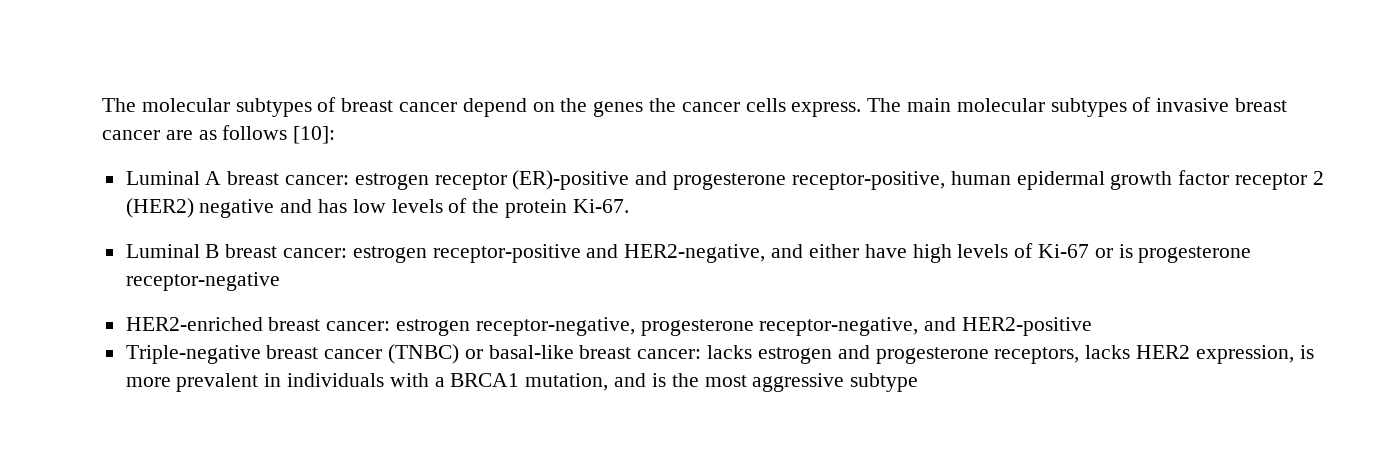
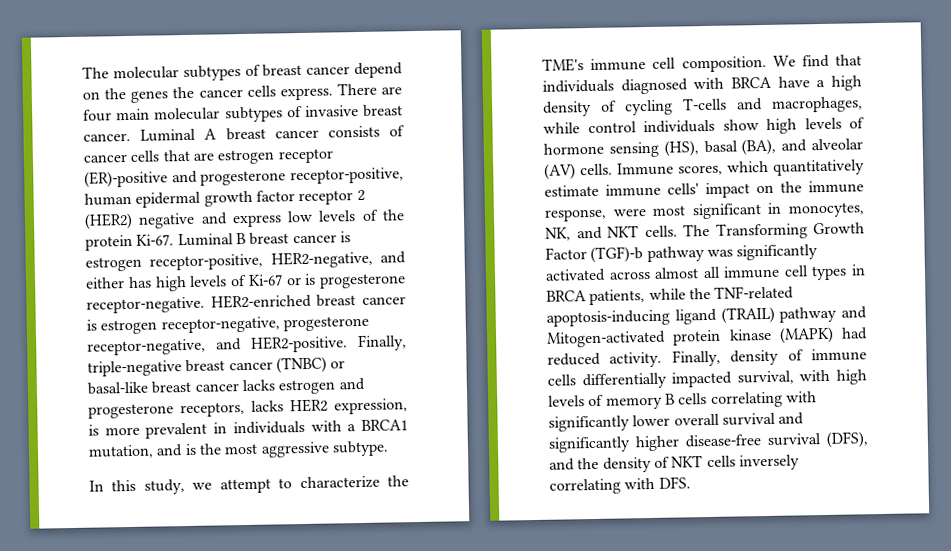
- The main molecular subtypes of invasive breast cancer are as follows [10]:
- Luminal A breast cancer: estrogen receptor (ER)-positive and progesterone receptor-positive, human epidermal growth factor receptor 2 (HER2) negative and has low levels of the protein Ki-67.
- Luminal B breast cancer: estrogen receptor-positive and HER2-negative, and either have high levels of Ki-67 or is progesterone receptor-negative
- HER2-enriched breast cancer: estrogen receptor-negative, progesterone receptor-negative, and HER2-positive
- Triple-negative breast cancer (TNBC) or basal-like breast cancer: lacks estrogen and progesterone receptors, lacks HER2 expression, is more prevalent in individuals with a BRCA1 mutation, and is the most aggressive subtype
+ There are four main molecular subtypes of invasive breast cancer. Luminal A breast cancer consists of cancer cells that are estrogen receptor (ER)-positive and progesterone receptor-positive, human epidermal growth factor receptor 2 (HER2) negative and express low levels of the protein Ki-67. Luminal B breast cancer is estrogen receptor-positive, HER2-negative, and either has high levels of Ki-67 or is progesterone receptor-negative. HER2-enriched breast cancer is estrogen receptor-negative, progesterone receptor-negative, and HER2-positive. Finally, triple-negative breast cancer (TNBC) or basal-like breast cancer lacks estrogen and progesterone receptors, lacks HER2 expression, is more prevalent in individuals with a BRCA1 mutation, and is the most aggressive subtype.
+ In this study, we attempt to characterize the TME's immune cell composition. We find that individuals diagnosed with BRCA have a high density of cycling T-cells and macrophages, while control individuals show high levels of hormone sensing (HS), basal (BA), and alveolar (AV) cells. Immune scores, which quantitatively estimate immune cells' impact on the immune response, were most significant in monocytes, NK, and NKT cells. The Transforming Growth Factor (TGF)-b pathway was significantly activated across almost all immune cell types in BRCA patients, while the TNF-related apoptosis-inducing ligand (TRAIL) pathway and Mitogen-activated protein kinase (MAPK) had reduced activity. Finally, density of immune cells differentially impacted survival, with high levels of memory B cells correlating with significantly lower overall survival and significantly higher disease-free survival (DFS), and the density of NKT cells inversely correlating with DFS.

